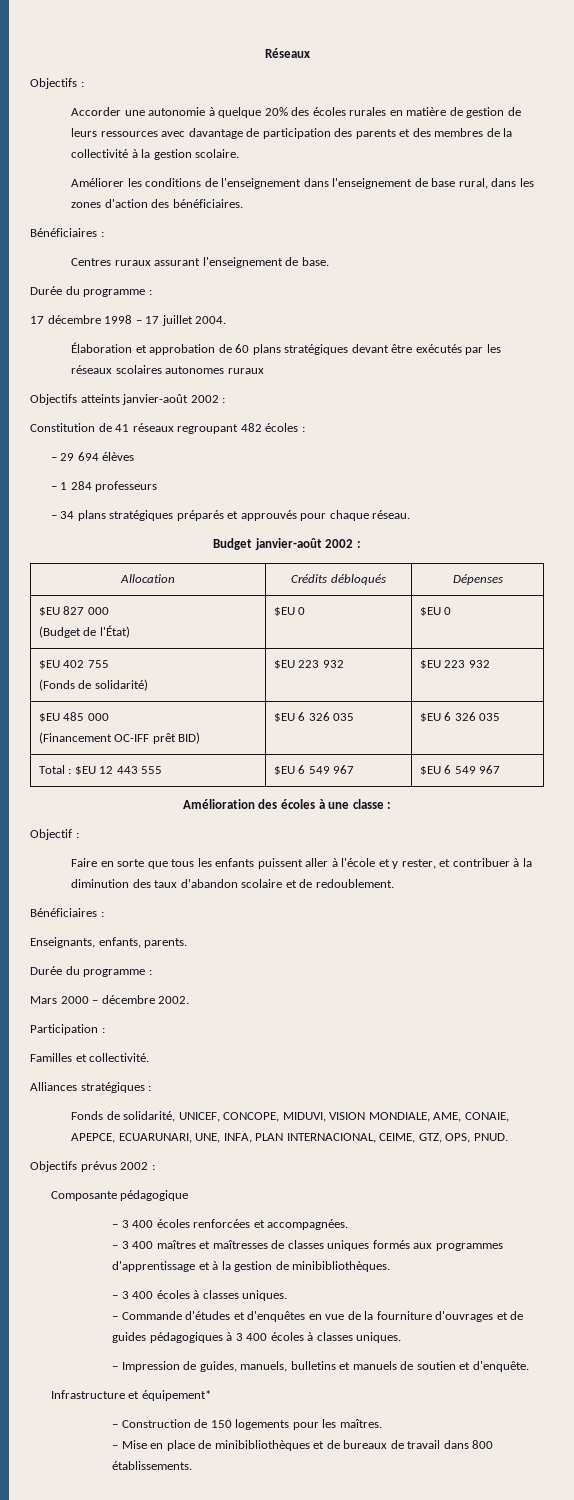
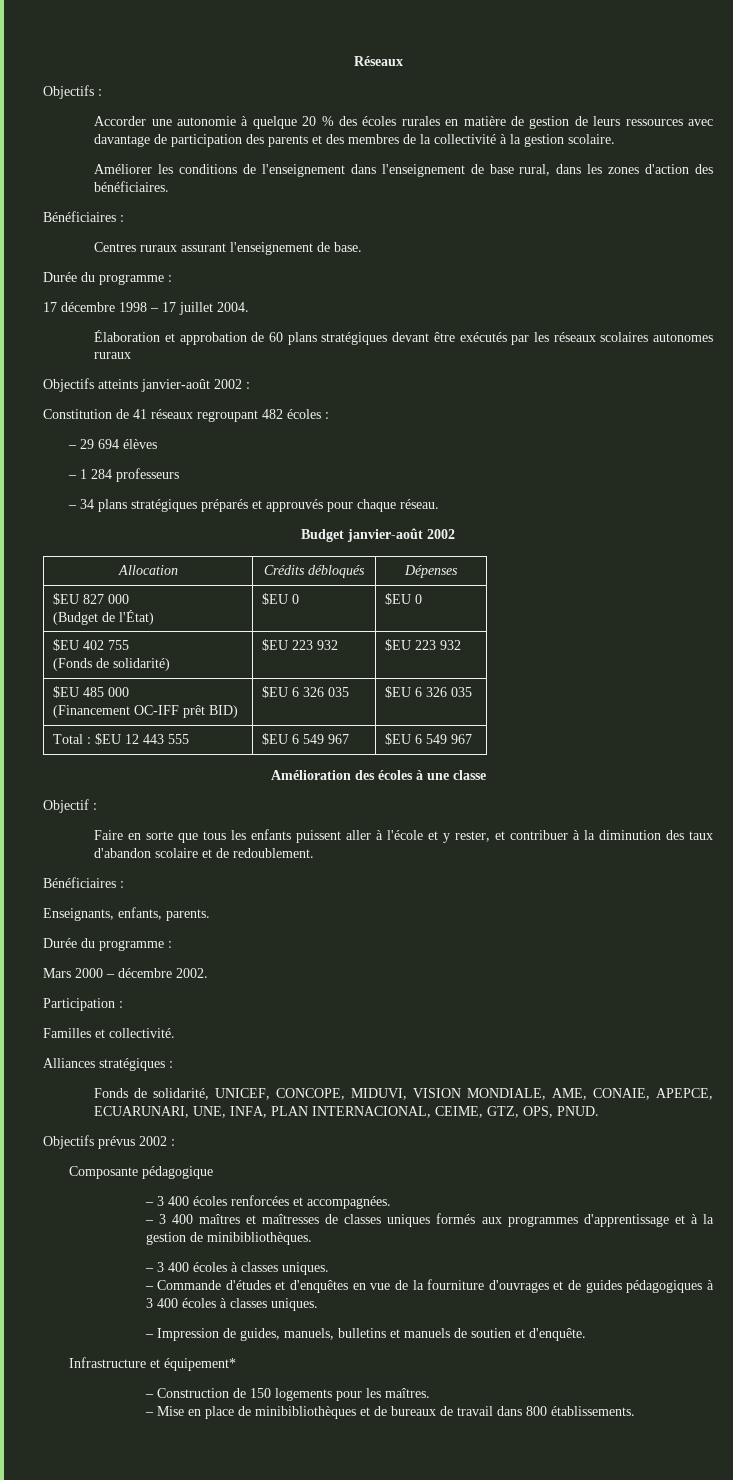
- Accorder une autonomie à quelque 20% des écoles rurales en matière de gestion de leurs ressources avec davantage de participation des parents et des membres de la collectivité à la gestion scolaire.
+ Accorder une autonomie à quelque 20 % des écoles rurales en matière de gestion de leurs ressources avec davantage de participation des parents et des membres de la collectivité à la gestion scolaire.
- Budget janvier-août 2002 :
+ Budget janvier-août 2002
- Amélioration des écoles à une classe :
+ Amélioration des écoles à une classe

